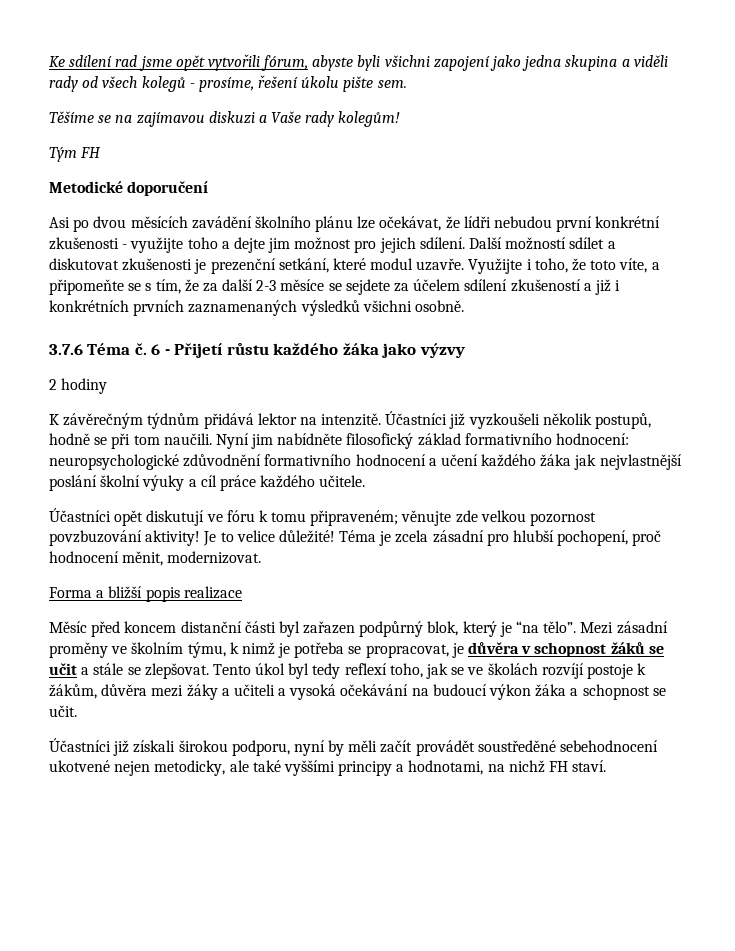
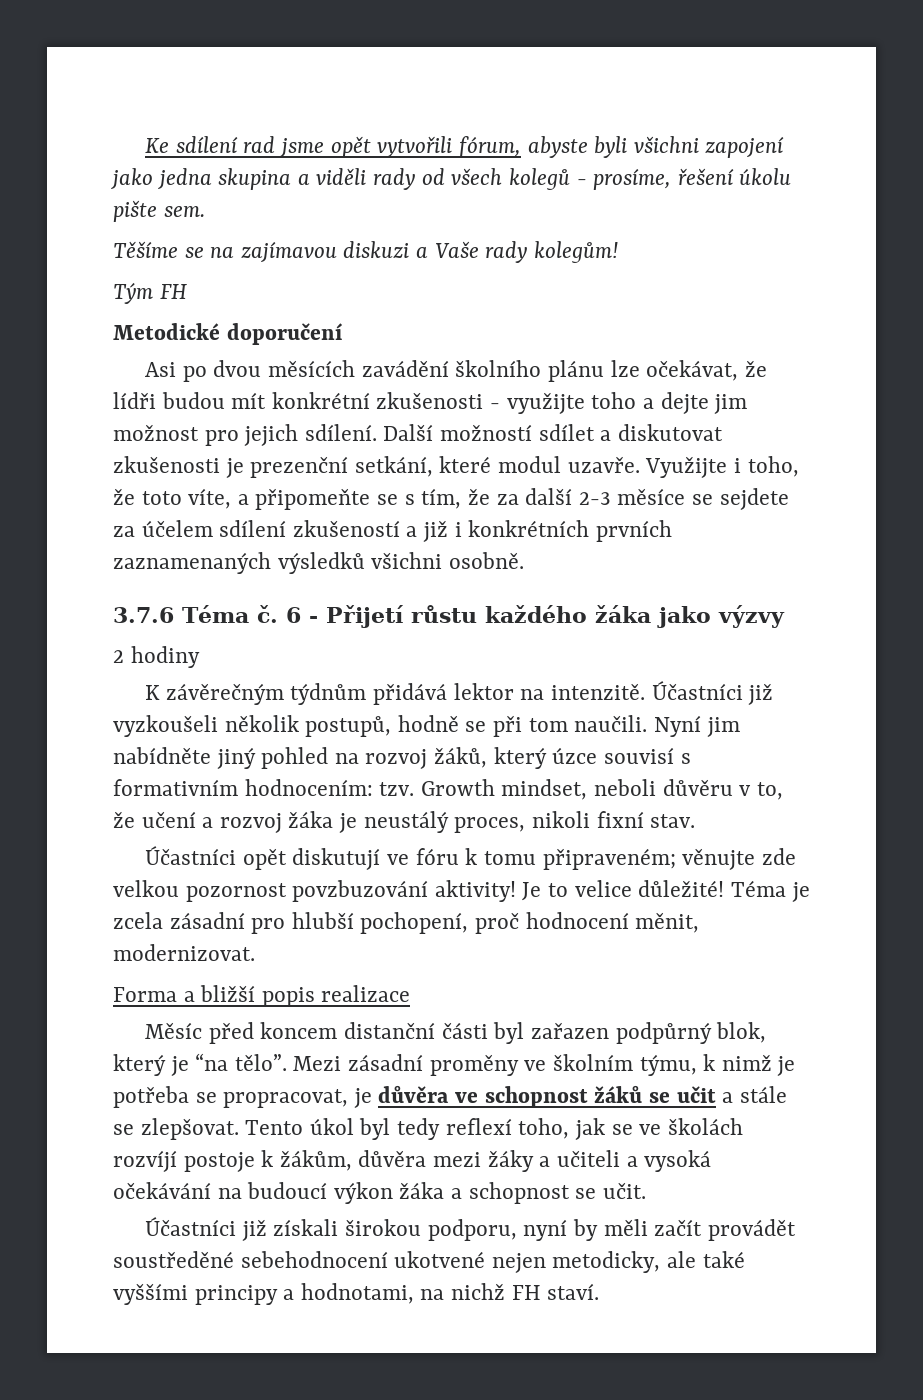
- Asi po dvou měsících zavádění školního plánu lze očekávat, že lídři nebudou první konkrétní zkušenosti - využijte toho a dejte jim možnost pro jejich sdílení.
+ Asi po dvou měsících zavádění školního plánu lze očekávat, že lídři budou mít konkrétní zkušenosti - využijte toho a dejte jim možnost pro jejich sdílení.
- Nyní jim nabídněte filosofický základ formativního hodnocení: neuropsychologické zdůvodnění formativního hodnocení a učení každého žáka jak nejvlastnější poslání školní výuky a cíl práce každého učitele.
+ Nyní jim nabídněte jiný pohled na rozvoj žáků, který úzce souvisí s formativním hodnocením: tzv. Growth mindset, neboli důvěru v to, že učení a rozvoj žáka je neustálý proces, nikoli fixní stav.
- Mezi zásadní proměny ve školním týmu, k nimž je potřeba se propracovat, je důvěra v schopnost žáků se učit a stále se zlepšovat.
+ Mezi zásadní proměny ve školním týmu, k nimž je potřeba se propracovat, je důvěra ve schopnost žáků se učit a stále se zlepšovat.

